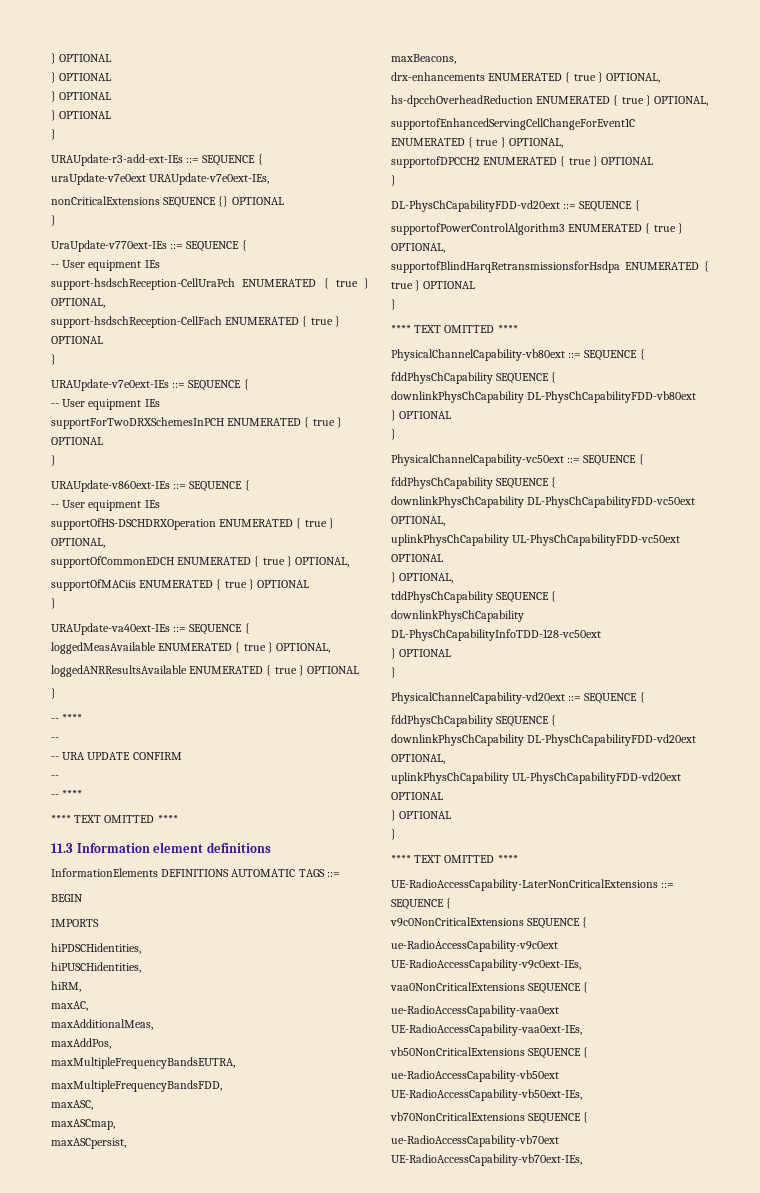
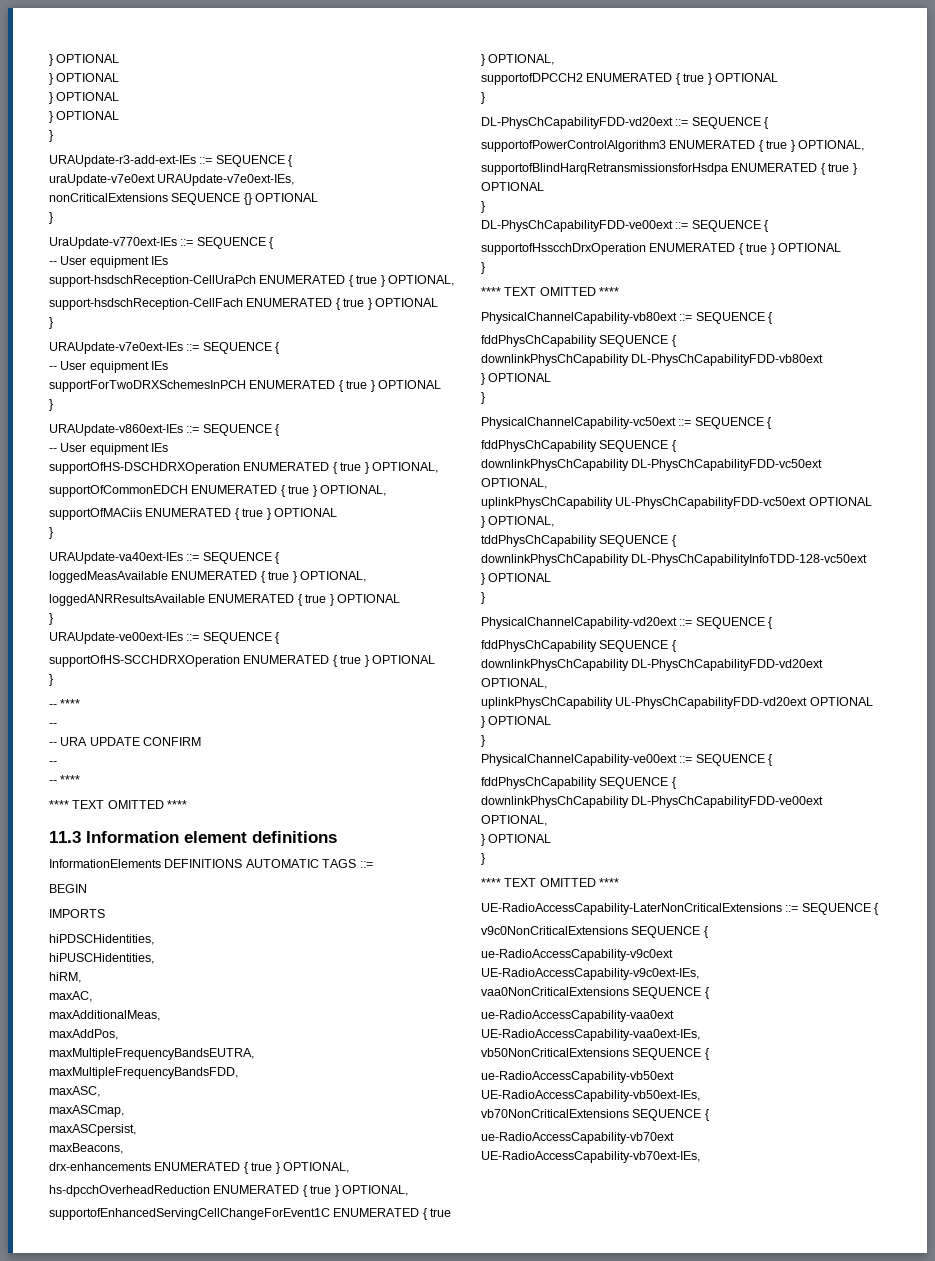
+ URAUpdate-ve00ext-IEs ::= SEQUENCE {
+ supportOfHS-SCCHDRXOperation ENUMERATED { true } OPTIONAL
+ }
+ DL-PhysChCapabilityFDD-ve00ext ::= SEQUENCE {
+ supportofHsscchDrxOperation ENUMERATED { true } OPTIONAL
+ }
+ PhysicalChannelCapability-ve00ext ::= SEQUENCE {
+ fddPhysChCapability SEQUENCE {
+ downlinkPhysChCapability DL-PhysChCapabilityFDD-ve00ext OPTIONAL,
+ } OPTIONAL
+ }

